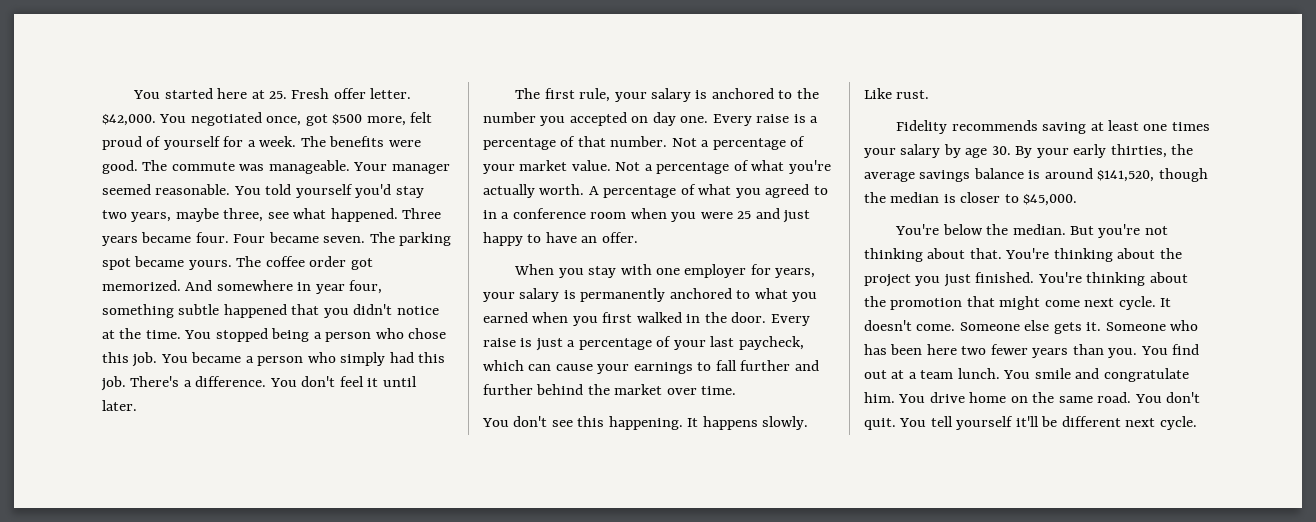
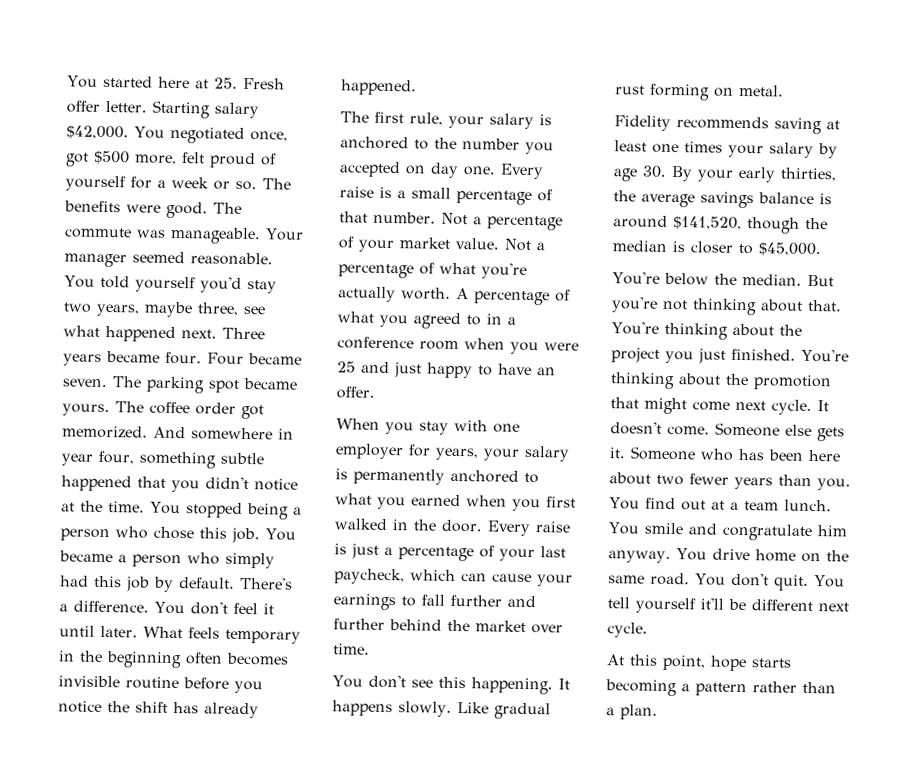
- $42,000.
+ Starting salary $42,000.
- You negotiated once, got $500 more, felt proud of yourself for a week.
+ You negotiated once, got $500 more, felt proud of yourself for a week or so.
- You told yourself you'd stay two years, maybe three, see what happened.
+ You told yourself you'd stay two years, maybe three, see what happened next.
- You became a person who simply had this job.
+ You became a person who simply had this job by default.
+ What feels temporary in the beginning often becomes invisible routine before you notice the shift has already happened.
- Every raise is a percentage of that number.
+ Every raise is a small percentage of that number.
- Like rust.
+ Like gradual rust forming on metal.
- Someone who has been here two fewer years than you.
+ Someone who has been here about two fewer years than you.
- You smile and congratulate him.
+ You smile and congratulate him anyway.
+ At this point, hope starts becoming a pattern rather than a plan.

